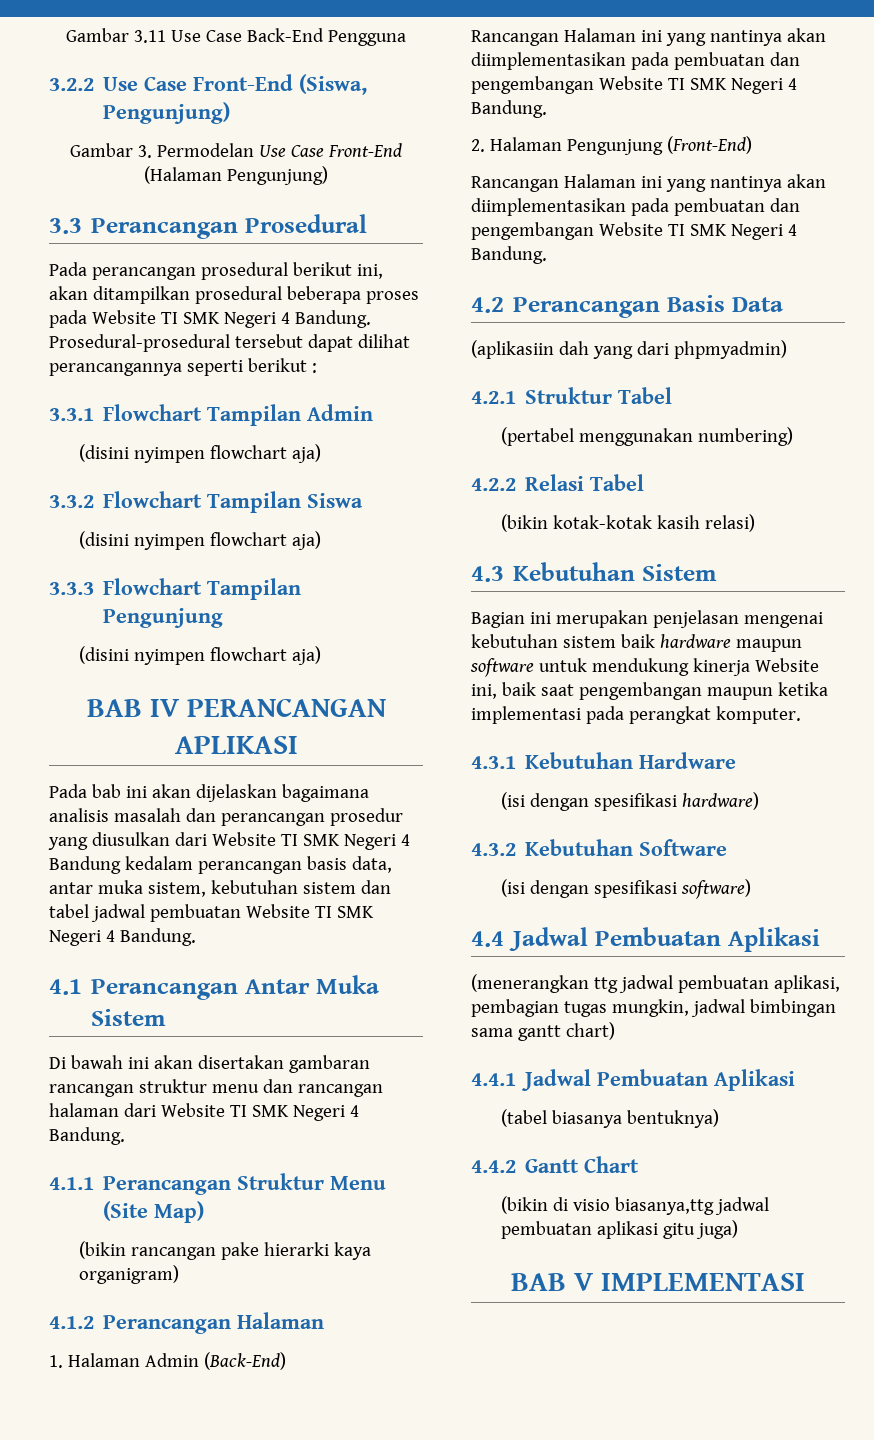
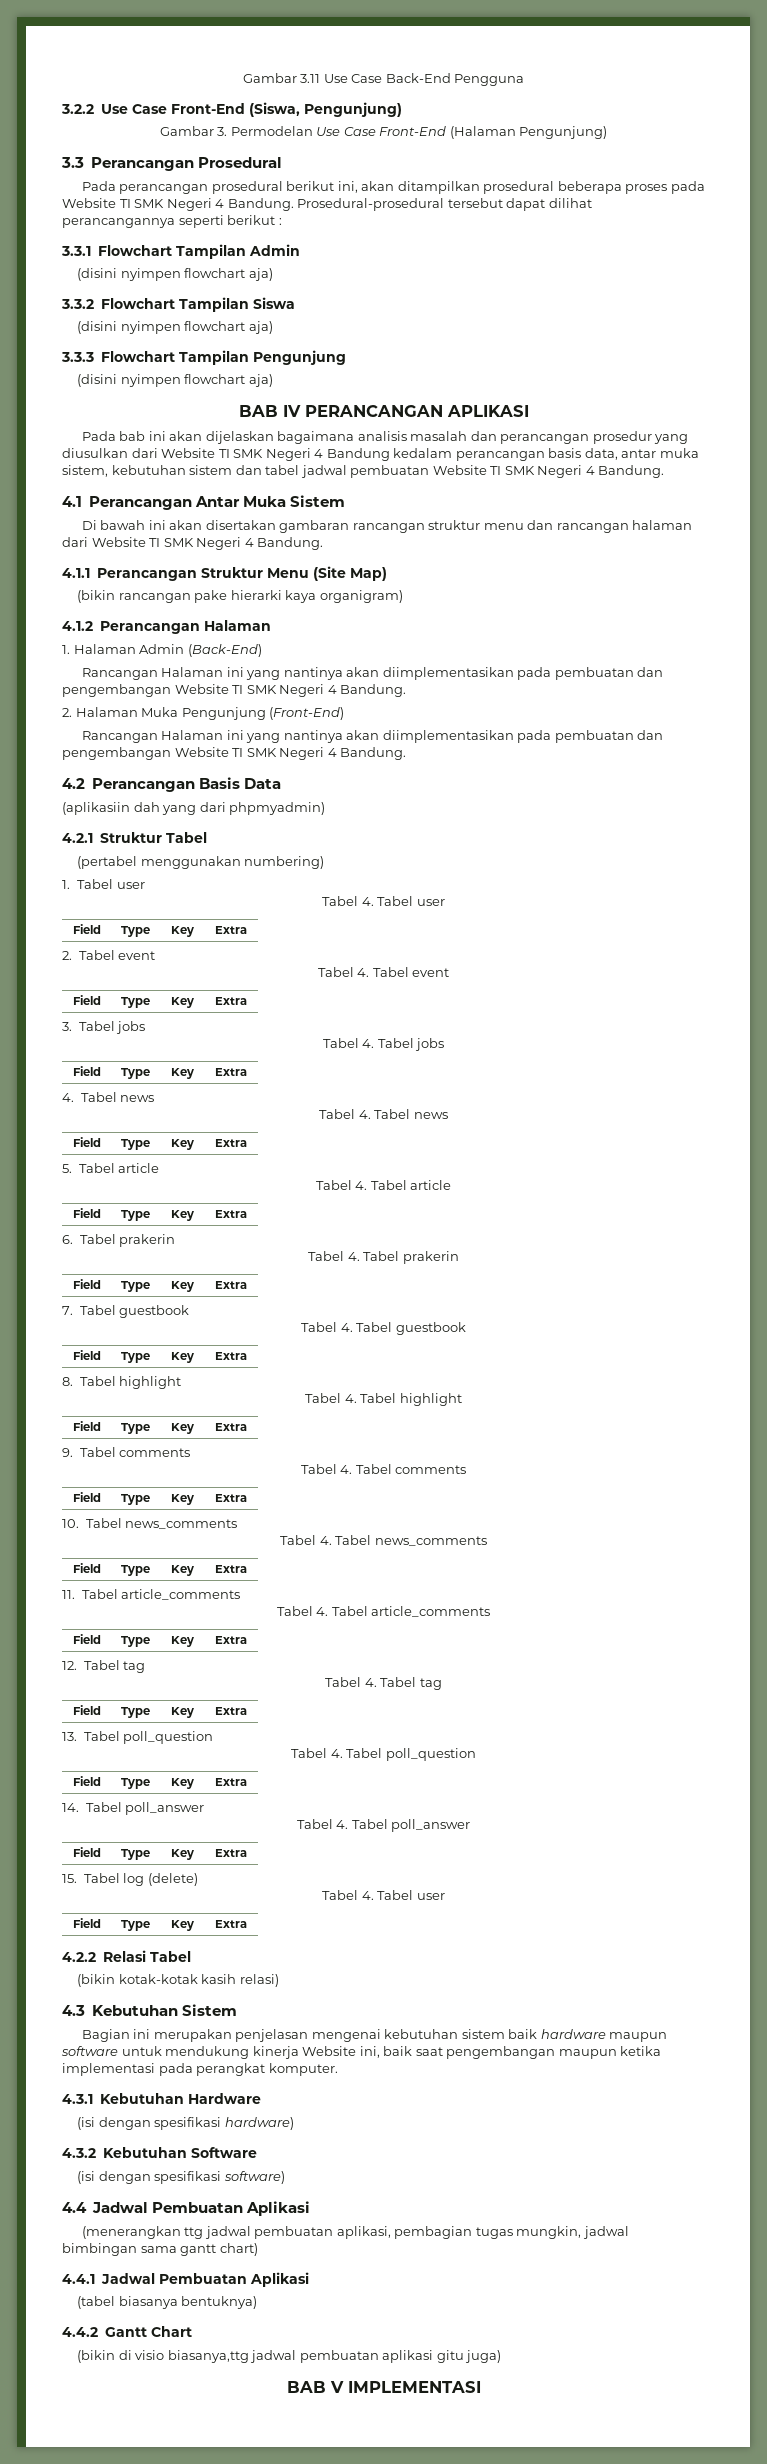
- 2. Halaman Pengunjung (Front-End)
+ 2. Halaman Muka Pengunjung (Front-End)
+ 1. Tabel user
+ Tabel 4. Tabel user
+ Field | Type | Key | Extra
+ 2. Tabel event
+ Tabel 4. Tabel event
+ Field | Type | Key | Extra
+ 3. Tabel jobs
+ Tabel 4. Tabel jobs
+ Field | Type | Key | Extra
+ 4. Tabel news
+ Tabel 4. Tabel news
+ Field | Type | Key | Extra
+ 5. Tabel article
+ Tabel 4. Tabel article
+ Field | Type | Key | Extra
+ 6. Tabel prakerin
+ Tabel 4. Tabel prakerin
+ Field | Type | Key | Extra
+ 7. Tabel guestbook
+ Tabel 4. Tabel guestbook
+ Field | Type | Key | Extra
+ 8. Tabel highlight
+ Tabel 4. Tabel highlight
+ Field | Type | Key | Extra
+ 9. Tabel comments
+ Tabel 4. Tabel comments
+ Field | Type | Key | Extra
+ 10. Tabel news_comments
+ Tabel 4. Tabel news_comments
+ Field | Type | Key | Extra
+ 11. Tabel article_comments
+ Tabel 4. Tabel article_comments
+ Field | Type | Key | Extra
+ 12. Tabel tag
+ Tabel 4. Tabel tag
+ Field | Type | Key | Extra
+ 13. Tabel poll_question
+ Tabel 4. Tabel poll_question
+ Field | Type | Key | Extra
+ 14. Tabel poll_answer
+ Tabel 4. Tabel poll_answer
+ Field | Type | Key | Extra
+ 15. Tabel log (delete)
+ Tabel 4. Tabel user
+ Field | Type | Key | Extra

